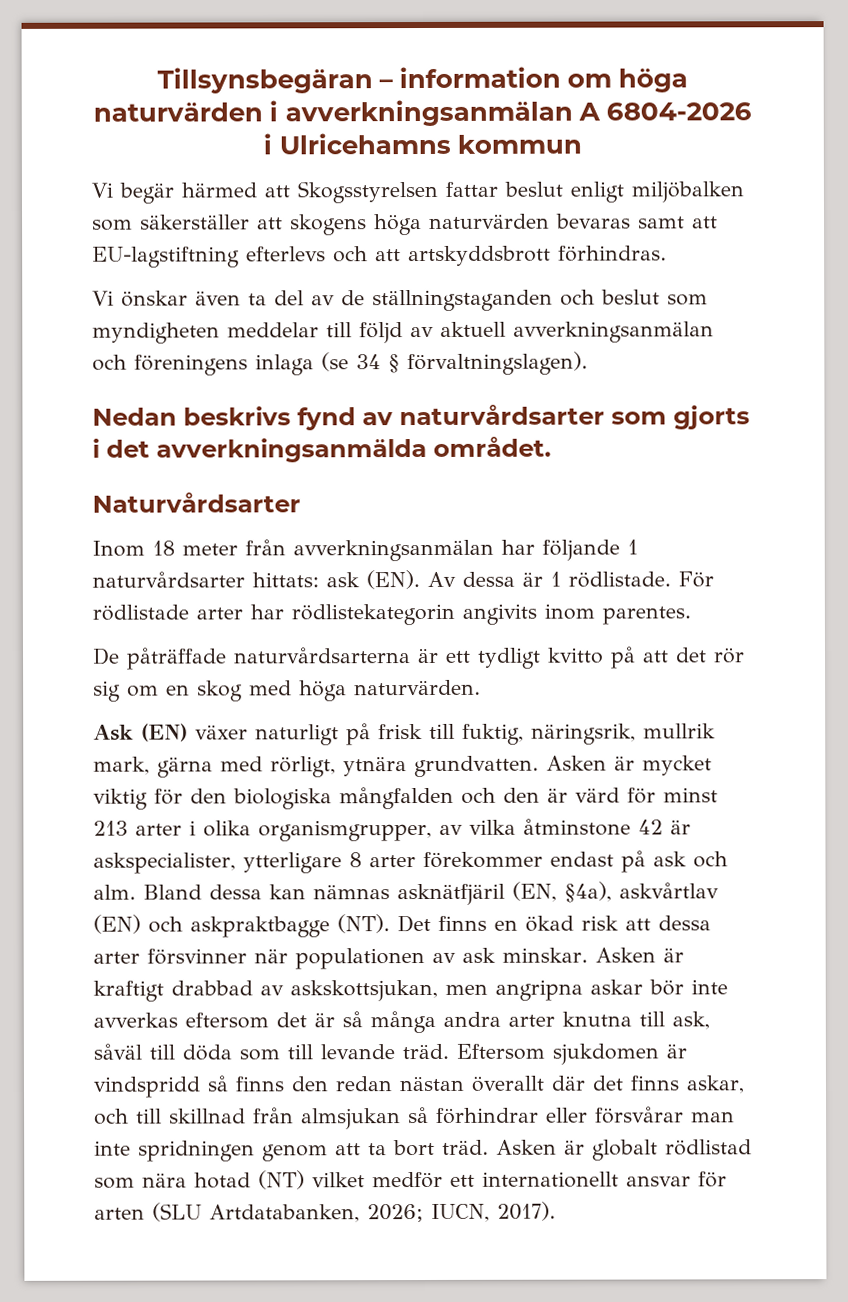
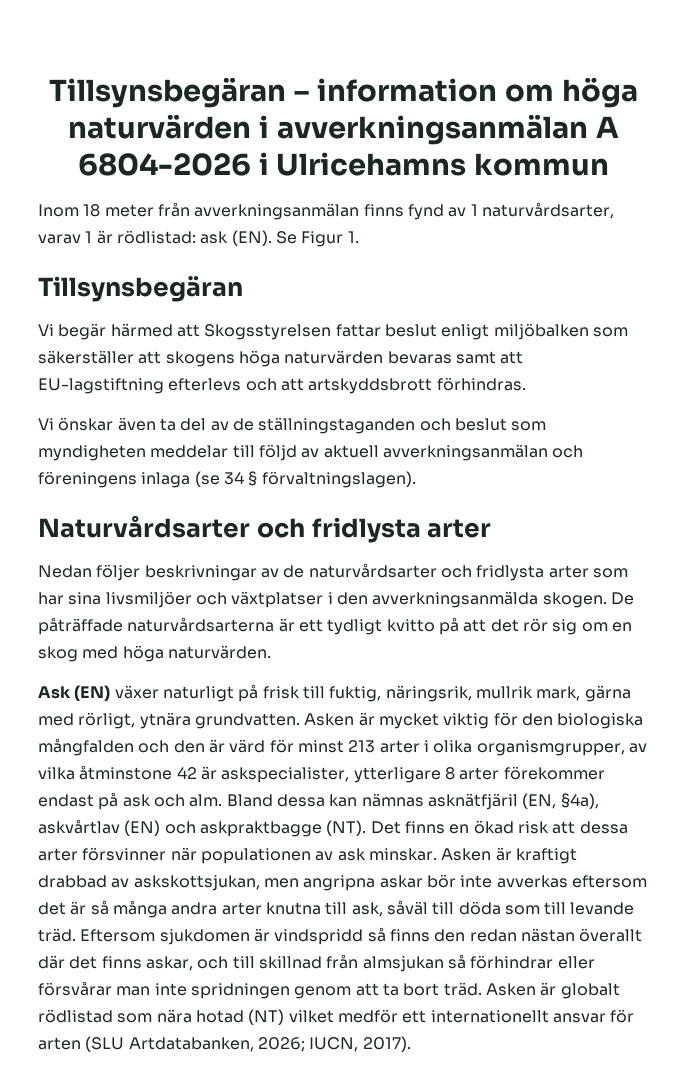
+ Inom 18 meter från avverkningsanmälan finns fynd av 1 naturvårdsarter, varav 1 är rödlistad: ask (EN). Se Figur 1.
+ Tillsynsbegäran
- Nedan beskrivs fynd av naturvårdsarter som gjorts i det avverkningsanmälda området.
- Naturvårdsarter
- Inom 18 meter från avverkningsanmälan har följande 1 naturvårdsarter hittats: ask (EN). Av dessa är 1 rödlistade. För rödlistade arter har rödlistekategorin angivits inom parentes.
- De påträffade naturvårdsarterna är ett tydligt kvitto på att det rör sig om en skog med höga naturvärden.
+ Naturvårdsarter och fridlysta arter
+ Nedan följer beskrivningar av de naturvårdsarter och fridlysta arter som har sina livsmiljöer och växtplatser i den avverkningsanmälda skogen. De påträffade naturvårdsarterna är ett tydligt kvitto på att det rör sig om en skog med höga naturvärden.

